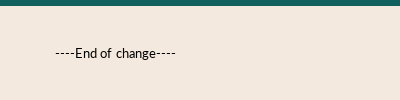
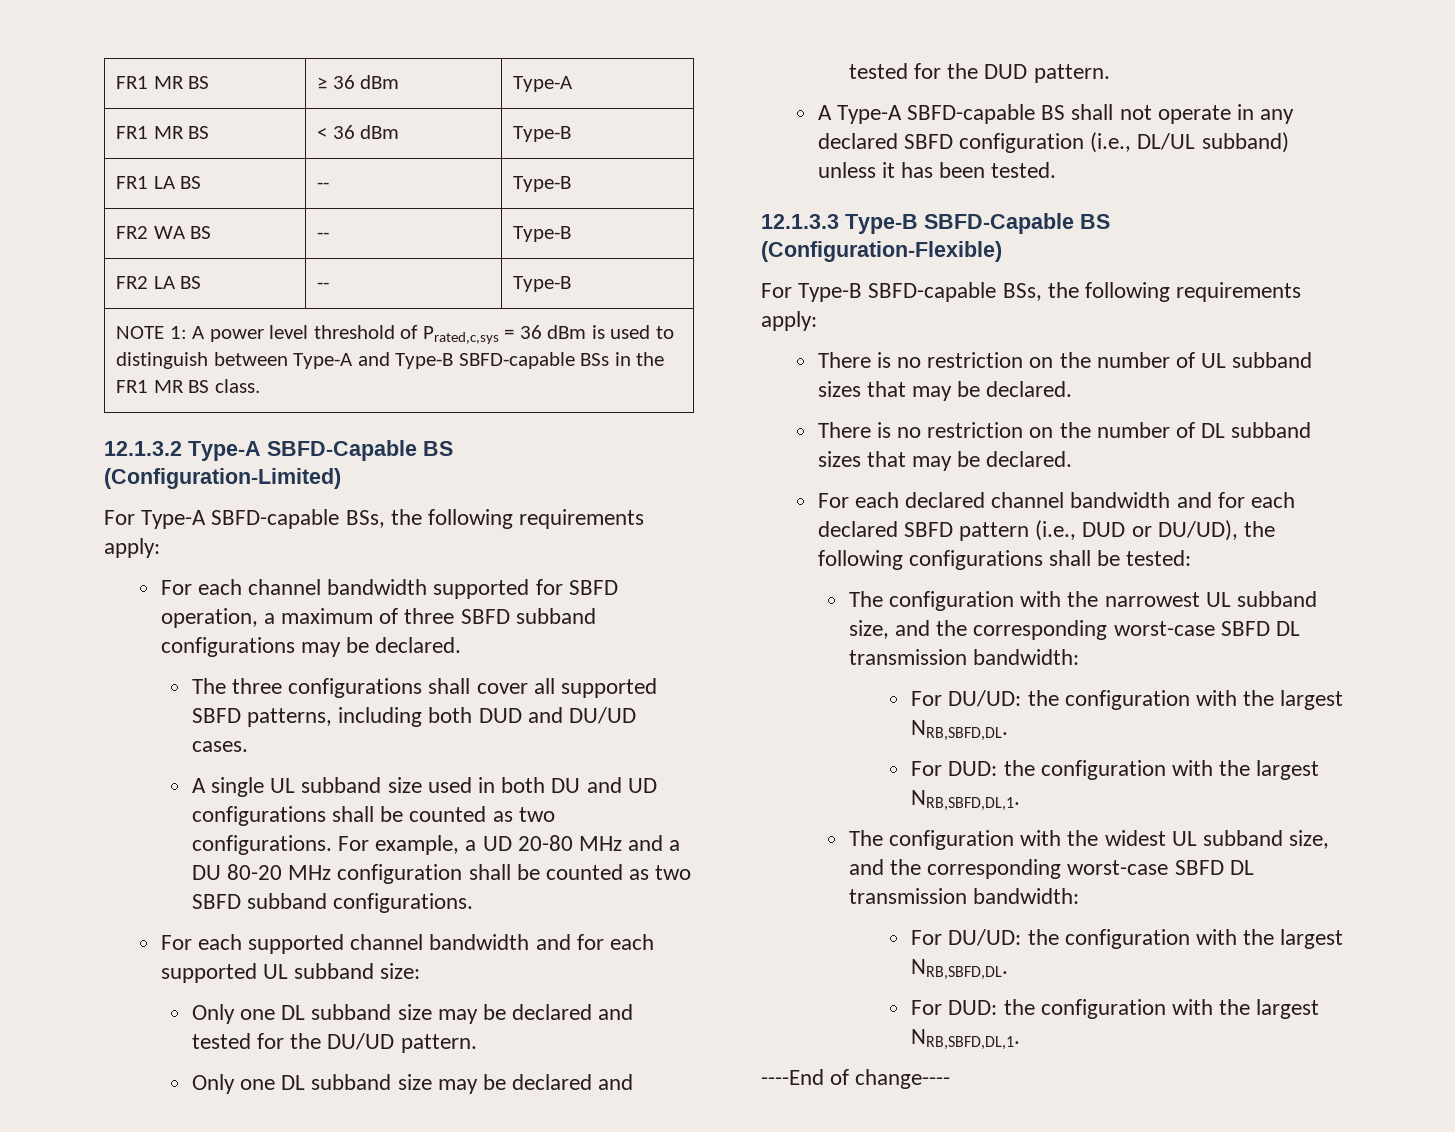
+ FR1 MR BS | ≥ 36 dBm | Type-A
+ FR1 MR BS | < 36 dBm | Type-B
+ FR1 LA BS | -- | Type-B
+ FR2 WA BS | -- | Type-B
+ FR2 LA BS | -- | Type-B
+ NOTE 1: A power level threshold of Prated,c,sys = 36 dBm is used to distinguish between Type-A and Type-B SBFD-capable BSs in the FR1 MR BS class.
+ 12.1.3.2 Type-A SBFD-Capable BS (Configuration-Limited)
+ For Type-A SBFD-capable BSs, the following requirements apply:
+ For each channel bandwidth supported for SBFD operation, a maximum of three SBFD subband configurations may be declared.
+ The three configurations shall cover all supported SBFD patterns, including both DUD and DU/UD cases.
+ A single UL subband size used in both DU and UD configurations shall be counted as two configurations. For example, a UD 20-80 MHz and a DU 80-20 MHz configuration shall be counted as two SBFD subband configurations.
+ For each supported channel bandwidth and for each supported UL subband size:
+ Only one DL subband size may be declared and tested for the DU/UD pattern.
+ Only one DL subband size may be declared and tested for the DUD pattern.
+ A Type-A SBFD-capable BS shall not operate in any declared SBFD configuration (i.e., DL/UL subband) unless it has been tested.
+ 12.1.3.3 Type-B SBFD-Capable BS (Configuration-Flexible)
+ For Type-B SBFD-capable BSs, the following requirements apply:
+ There is no restriction on the number of UL subband sizes that may be declared.
+ There is no restriction on the number of DL subband sizes that may be declared.
+ For each declared channel bandwidth and for each declared SBFD pattern (i.e., DUD or DU/UD), the following configurations shall be tested:
+ The configuration with the narrowest UL subband size, and the corresponding worst-case SBFD DL transmission bandwidth:
+ For DU/UD: the configuration with the largest NRB,SBFD,DL.
+ For DUD: the configuration with the largest NRB,SBFD,DL,1.
+ The configuration with the widest UL subband size, and the corresponding worst-case SBFD DL transmission bandwidth:
+ For DU/UD: the configuration with the largest NRB,SBFD,DL.
+ For DUD: the configuration with the largest NRB,SBFD,DL,1.

